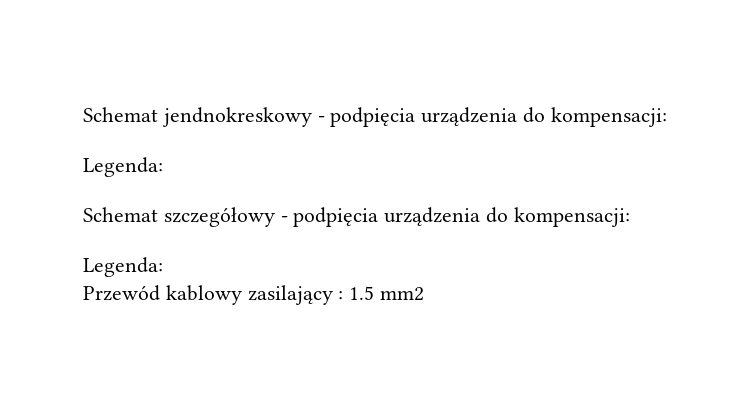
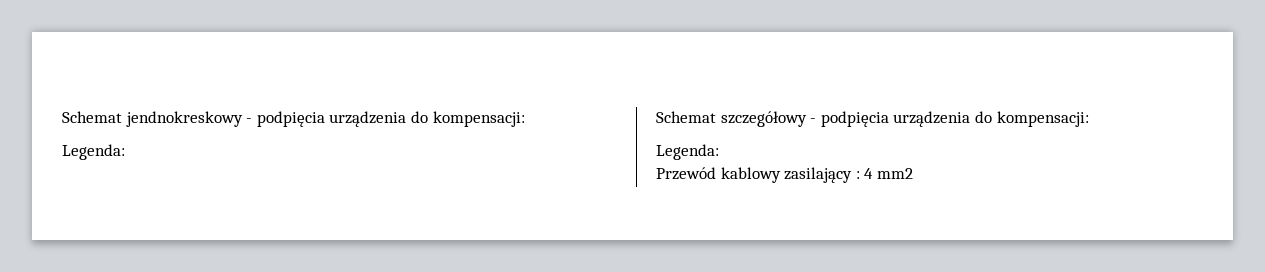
- Przewód kablowy zasilający : 1.5 mm2
+ Przewód kablowy zasilający : 4 mm2

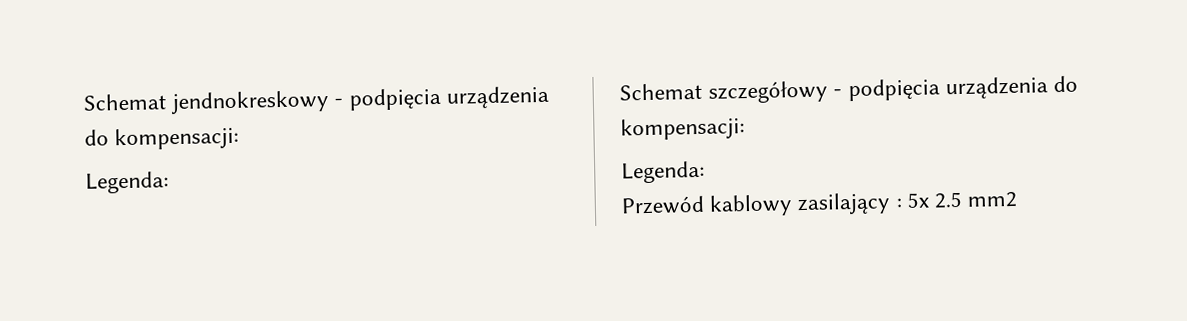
- Przewód kablowy zasilający : 4 mm2
+ Przewód kablowy zasilający : 5x 2.5 mm2

